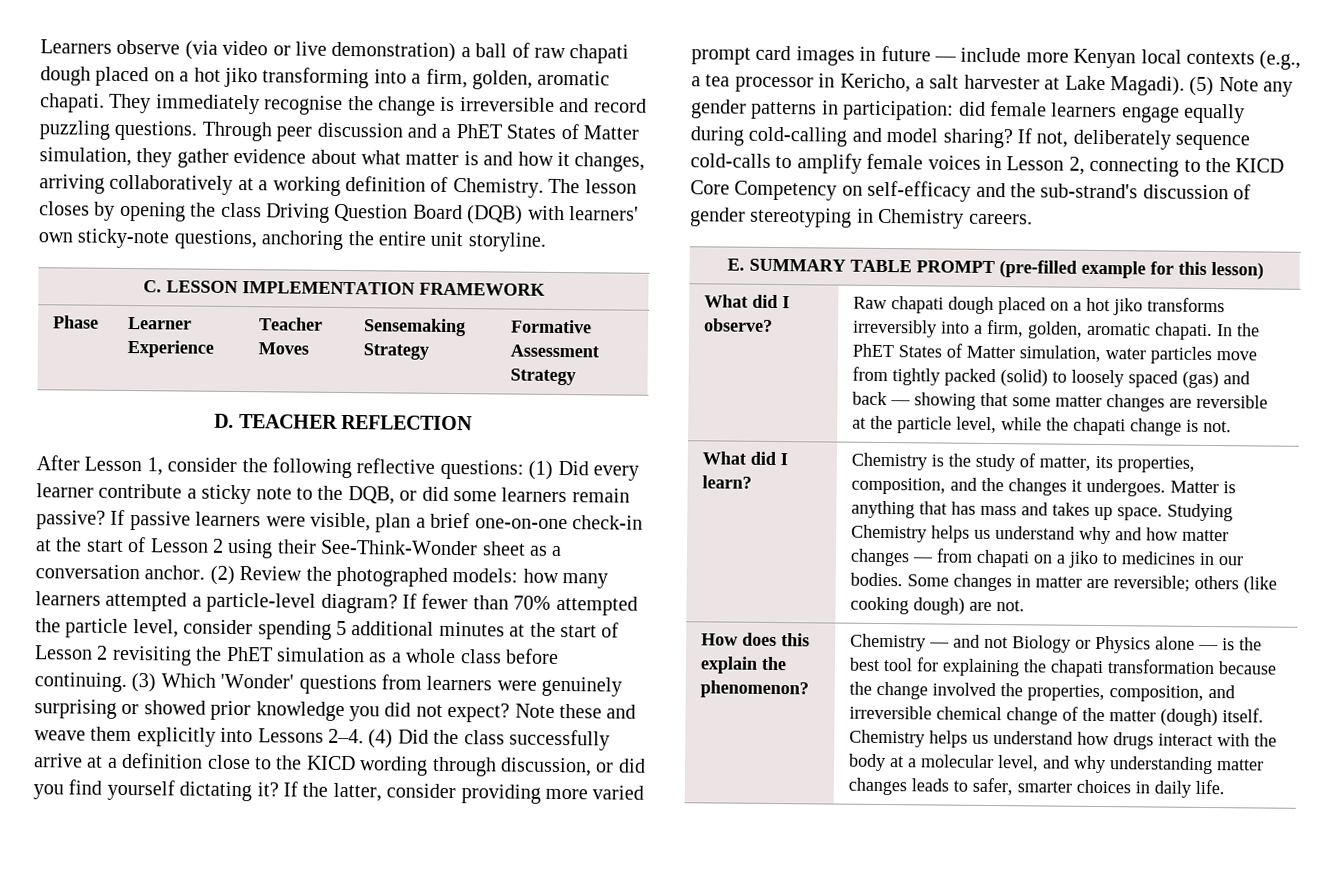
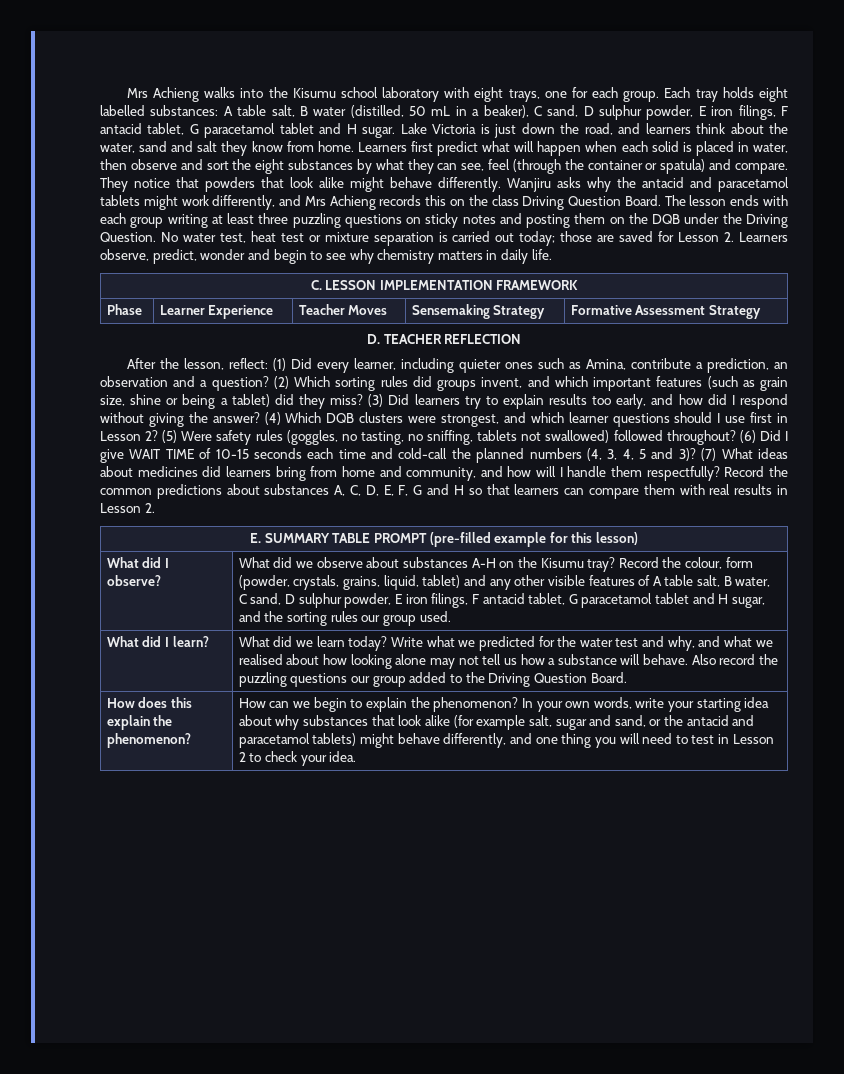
- Learners observe (via video or live demonstration) a ball of raw chapati dough placed on a hot jiko transforming into a firm, golden, aromatic chapati. They immediately recognise the change is irreversible and record puzzling questions. Through peer discussion and a PhET States of Matter simulation, they gather evidence about what matter is and how it changes, arriving collaboratively at a working definition of Chemistry. The lesson closes by opening the class Driving Question Board (DQB) with learners' own sticky-note questions, anchoring the entire unit storyline.
+ Mrs Achieng walks into the Kisumu school laboratory with eight trays, one for each group. Each tray holds eight labelled substances: A table salt, B water (distilled, 50 mL in a beaker), C sand, D sulphur powder, E iron filings, F antacid tablet, G paracetamol tablet and H sugar. Lake Victoria is just down the road, and learners think about the water, sand and salt they know from home. Learners first predict what will happen when each solid is placed in water, then observe and sort the eight substances by what they can see, feel (through the container or spatula) and compare. They notice that powders that look alike might behave differently. Wanjiru asks why the antacid and paracetamol tablets might work differently, and Mrs Achieng records this on the class Driving Question Board. The lesson ends with each group writing at least three puzzling questions on sticky notes and posting them on the DQB under the Driving Question. No water test, heat test or mixture separation is carried out today; those are saved for Lesson 2. Learners observe, predict, wonder and begin to see why chemistry matters in daily life.
- After Lesson 1, consider the following reflective questions: (1) Did every learner contribute a sticky note to the DQB, or did some learners remain passive? If passive learners were visible, plan a brief one-on-one check-in at the start of Lesson 2 using their See-Think-Wonder sheet as a conversation anchor. (2) Review the photographed models: how many learners attempted a particle-level diagram? If fewer than 70% attempted the particle level, consider spending 5 additional minutes at the start of Lesson 2 revisiting the PhET simulation as a whole class before continuing. (3) Which 'Wonder' questions from learners were genuinely surprising or showed prior knowledge you did not expect? Note these and weave them explicitly into Lessons 2–4. (4) Did the class successfully arrive at a definition close to the KICD wording through discussion, or did you find yourself dictating it? If the latter, consider providing more varied prompt card images in future — include more Kenyan local contexts (e.g., a tea processor in Kericho, a salt harvester at Lake Magadi). (5) Note any gender patterns in participation: did female learners engage equally during cold-calling and model sharing? If not, deliberately sequence cold-calls to amplify female voices in Lesson 2, connecting to the KICD Core Competency on self-efficacy and the sub-strand's discussion of gender stereotyping in Chemistry careers.
+ After the lesson, reflect: (1) Did every learner, including quieter ones such as Amina, contribute a prediction, an observation and a question? (2) Which sorting rules did groups invent, and which important features (such as grain size, shine or being a tablet) did they miss? (3) Did learners try to explain results too early, and how did I respond without giving the answer? (4) Which DQB clusters were strongest, and which learner questions should I use first in Lesson 2? (5) Were safety rules (goggles, no tasting, no sniffing, tablets not swallowed) followed throughout? (6) Did I give WAIT TIME of 10-15 seconds each time and cold-call the planned numbers (4, 3, 4, 5 and 3)? (7) What ideas about medicines did learners bring from home and community, and how will I handle them respectfully? Record the common predictions about substances A, C, D, E, F, G and H so that learners can compare them with real results in Lesson 2.
- Raw chapati dough placed on a hot jiko transforms irreversibly into a firm, golden, aromatic chapati. In the PhET States of Matter simulation, water particles move from tightly packed (solid) to loosely spaced (gas) and back — showing that some matter changes are reversible at the particle level, while the chapati change is not.
- What did I learn? | Chemistry is the study of matter, its properties, composition, and the changes it undergoes. Matter is anything that has mass and takes up space. Studying Chemistry helps us understand why and how matter changes — from chapati on a jiko to medicines in our bodies. Some changes in matter are reversible; others (like cooking dough) are not.
+ What did we observe about substances A-H on the Kisumu tray? Record the colour, form (powder, crystals, grains, liquid, tablet) and any other visible features of A table salt, B water, C sand, D sulphur powder, E iron filings, F antacid tablet, G paracetamol tablet and H sugar, and the sorting rules our group used.
+ What did I learn? | What did we learn today? Write what we predicted for the water test and why, and what we realised about how looking alone may not tell us how a substance will behave. Also record the puzzling questions our group added to the Driving Question Board.
- Chemistry — and not Biology or Physics alone — is the best tool for explaining the chapati transformation because the change involved the properties, composition, and irreversible chemical change of the matter (dough) itself. Chemistry helps us understand how drugs interact with the body at a molecular level, and why understanding matter changes leads to safer, smarter choices in daily life.
+ How can we begin to explain the phenomenon? In your own words, write your starting idea about why substances that look alike (for example salt, sugar and sand, or the antacid and paracetamol tablets) might behave differently, and one thing you will need to test in Lesson 2 to check your idea.

